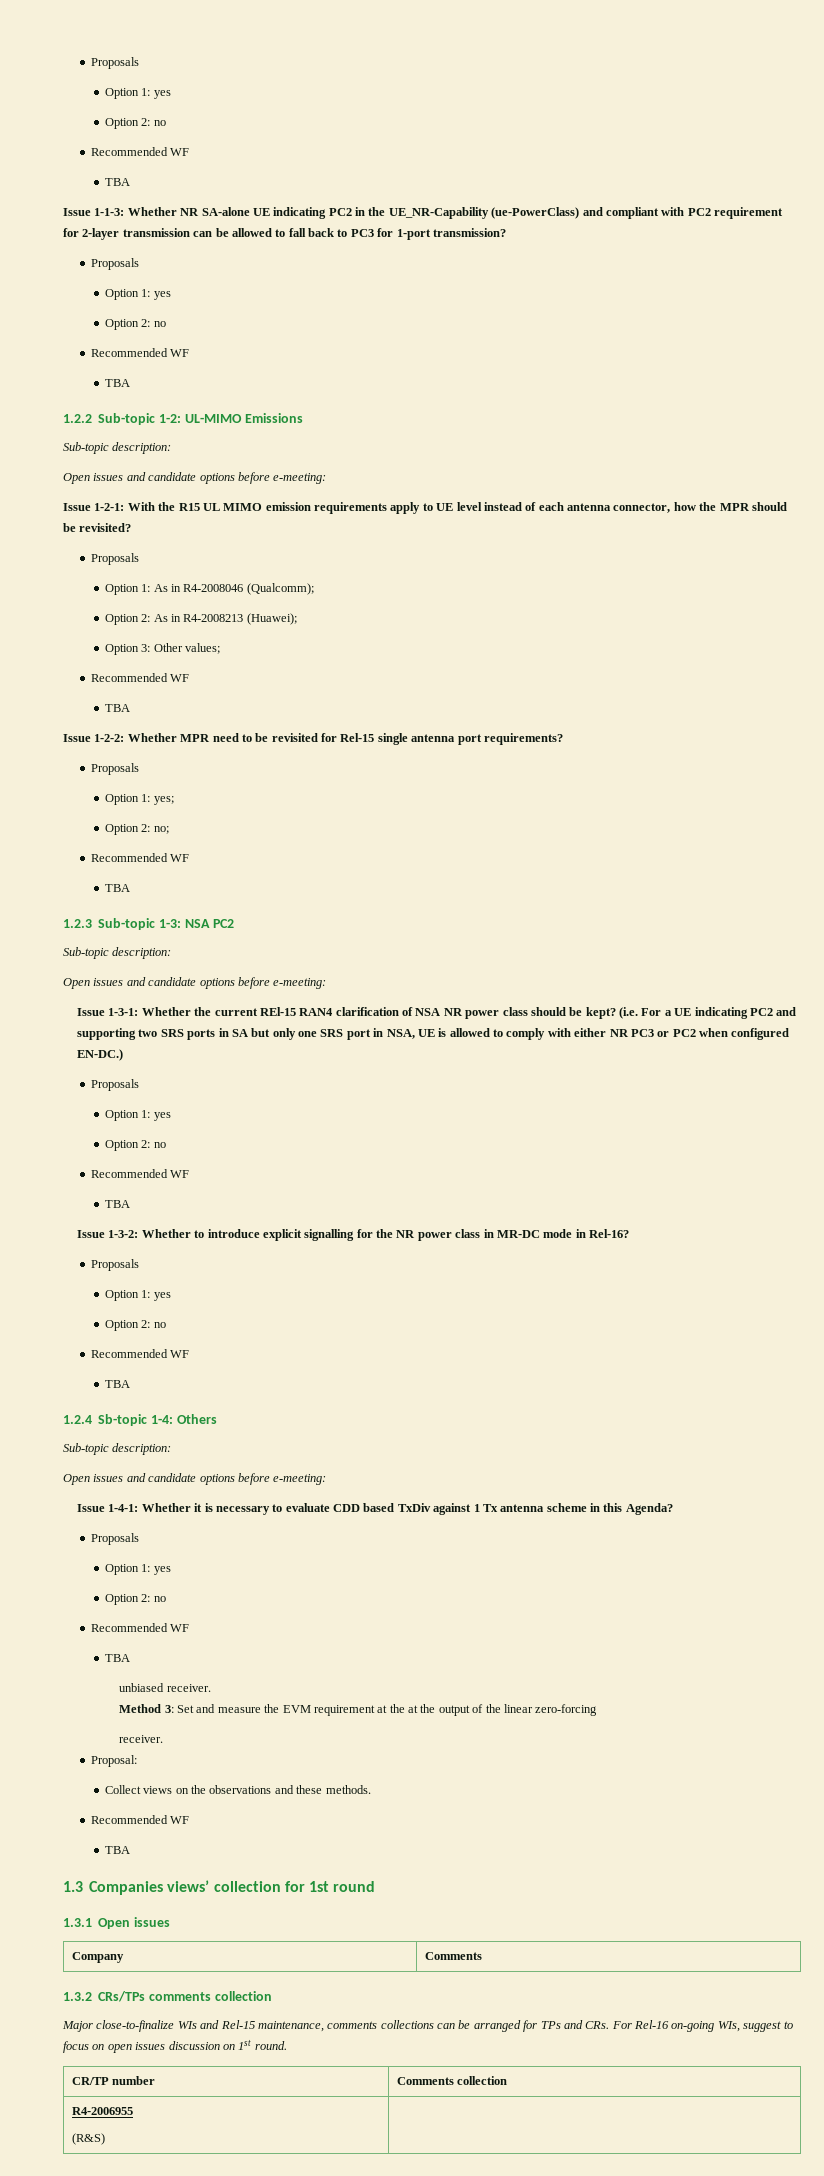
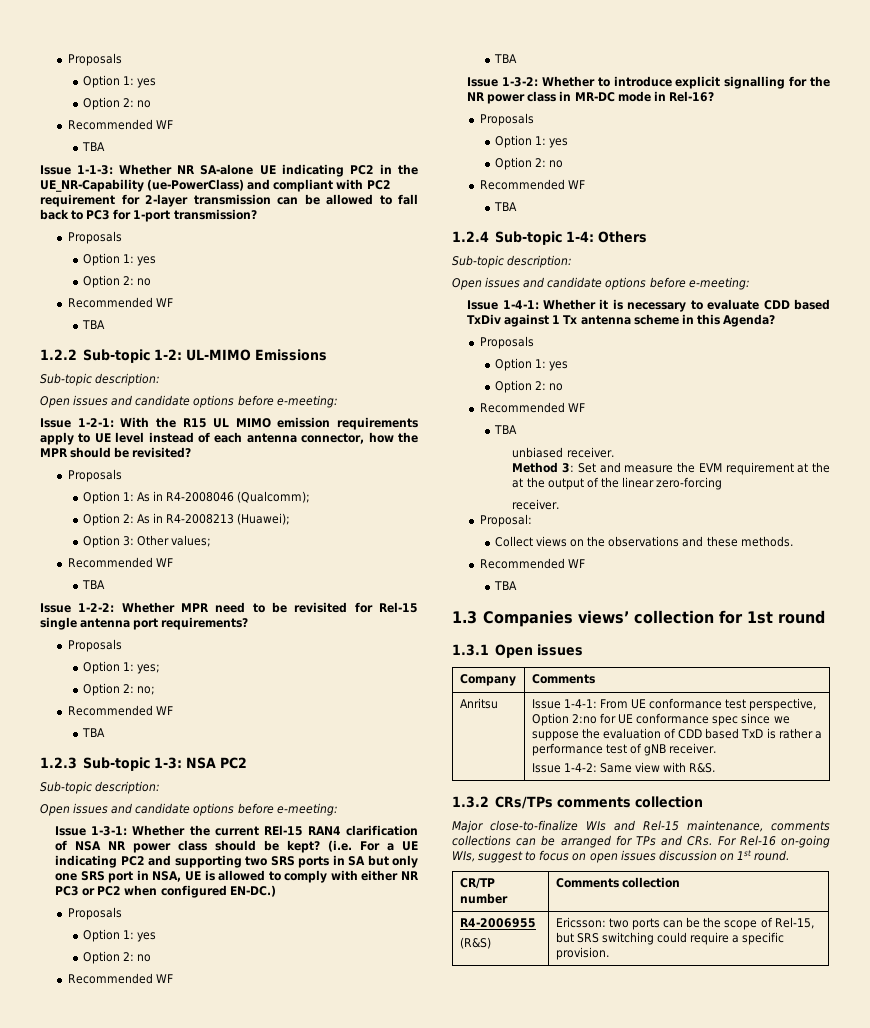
- 1.2.4 Sb-topic 1-4: Others
+ 1.2.4 Sub-topic 1-4: Others
+ Anritsu | Issue 1-4-1: From UE conformance test perspective, Option 2:no for UE conformance spec since we suppose the evaluation of CDD based TxD is rather a performance test of gNB receiver.
+ Issue 1-4-2: Same view with R&S.
  R4-2006955
- (R&S) |
+ (R&S) | Ericsson: two ports can be the scope of Rel-15, but SRS switching could require a specific provision.

